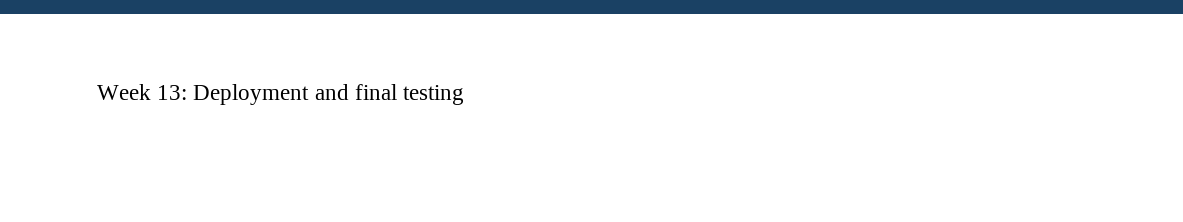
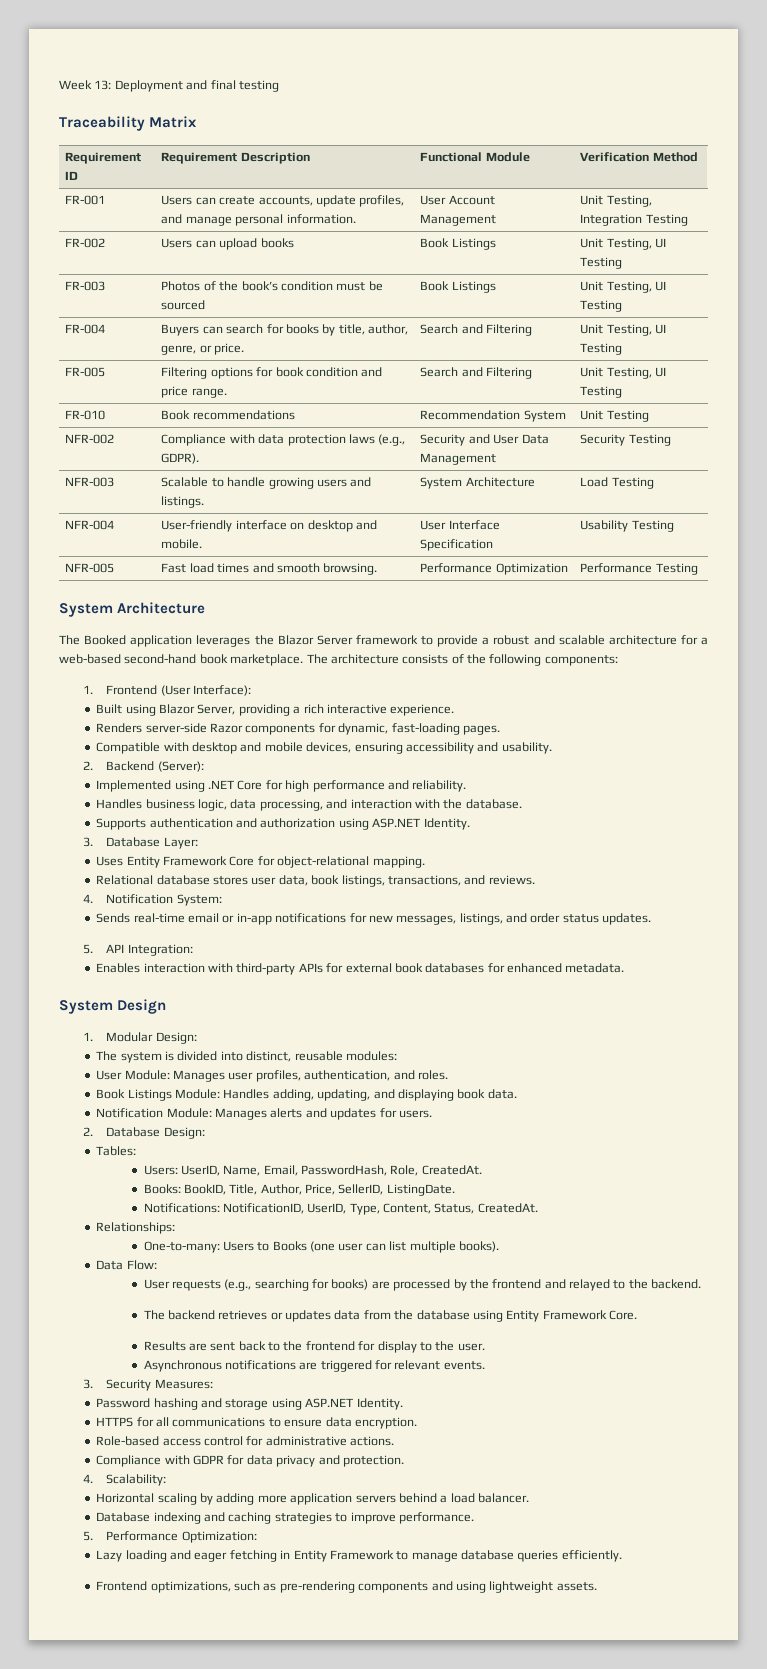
+ Traceability Matrix
+ Requirement ID | Requirement Description | Functional Module | Verification Method
+ FR-001 | Users can create accounts, update profiles, and manage personal information. | User Account Management | Unit Testing, Integration Testing
+ FR-002 | Users can upload books | Book Listings | Unit Testing, UI Testing
+ FR-003 | Photos of the book’s condition must be sourced | Book Listings | Unit Testing, UI Testing
+ FR-004 | Buyers can search for books by title, author, genre, or price. | Search and Filtering | Unit Testing, UI Testing
+ FR-005 | Filtering options for book condition and price range. | Search and Filtering | Unit Testing, UI Testing
+ FR-010 | Book recommendations | Recommendation System | Unit Testing
+ NFR-002 | Compliance with data protection laws (e.g., GDPR). | Security and User Data Management | Security Testing
+ NFR-003 | Scalable to handle growing users and listings. | System Architecture | Load Testing
+ NFR-004 | User-friendly interface on desktop and mobile. | User Interface Specification | Usability Testing
+ NFR-005 | Fast load times and smooth browsing. | Performance Optimization | Performance Testing
+ System Architecture
+ The Booked application leverages the Blazor Server framework to provide a robust and scalable architecture for a web-based second-hand book marketplace. The architecture consists of the following components:
+ 1. Frontend (User Interface):
+ Built using Blazor Server, providing a rich interactive experience.
+ Renders server-side Razor components for dynamic, fast-loading pages.
+ Compatible with desktop and mobile devices, ensuring accessibility and usability.
+ 2. Backend (Server):
+ Implemented using .NET Core for high performance and reliability.
+ Handles business logic, data processing, and interaction with the database.
+ Supports authentication and authorization using ASP.NET Identity.
+ 3. Database Layer:
+ Uses Entity Framework Core for object-relational mapping.
+ Relational database stores user data, book listings, transactions, and reviews.
+ 4. Notification System:
+ Sends real-time email or in-app notifications for new messages, listings, and order status updates.
+ 5. API Integration:
+ Enables interaction with third-party APIs for external book databases for enhanced metadata.
+ System Design
+ 1. Modular Design:
+ The system is divided into distinct, reusable modules:
+ User Module: Manages user profiles, authentication, and roles.
+ Book Listings Module: Handles adding, updating, and displaying book data.
+ Notification Module: Manages alerts and updates for users.
+ 2. Database Design:
+ Tables:
+ Users: UserID, Name, Email, PasswordHash, Role, CreatedAt.
+ Books: BookID, Title, Author, Price, SellerID, ListingDate.
+ Notifications: NotificationID, UserID, Type, Content, Status, CreatedAt.
+ Relationships:
+ One-to-many: Users to Books (one user can list multiple books).
+ Data Flow:
+ User requests (e.g., searching for books) are processed by the frontend and relayed to the backend.
+ The backend retrieves or updates data from the database using Entity Framework Core.
+ Results are sent back to the frontend for display to the user.
+ Asynchronous notifications are triggered for relevant events.
+ 3. Security Measures:
+ Password hashing and storage using ASP.NET Identity.
+ HTTPS for all communications to ensure data encryption.
+ Role-based access control for administrative actions.
+ Compliance with GDPR for data privacy and protection.
+ 4. Scalability:
+ Horizontal scaling by adding more application servers behind a load balancer.
+ Database indexing and caching strategies to improve performance.
+ 5. Performance Optimization:
+ Lazy loading and eager fetching in Entity Framework to manage database queries efficiently.
+ Frontend optimizations, such as pre-rendering components and using lightweight assets.

